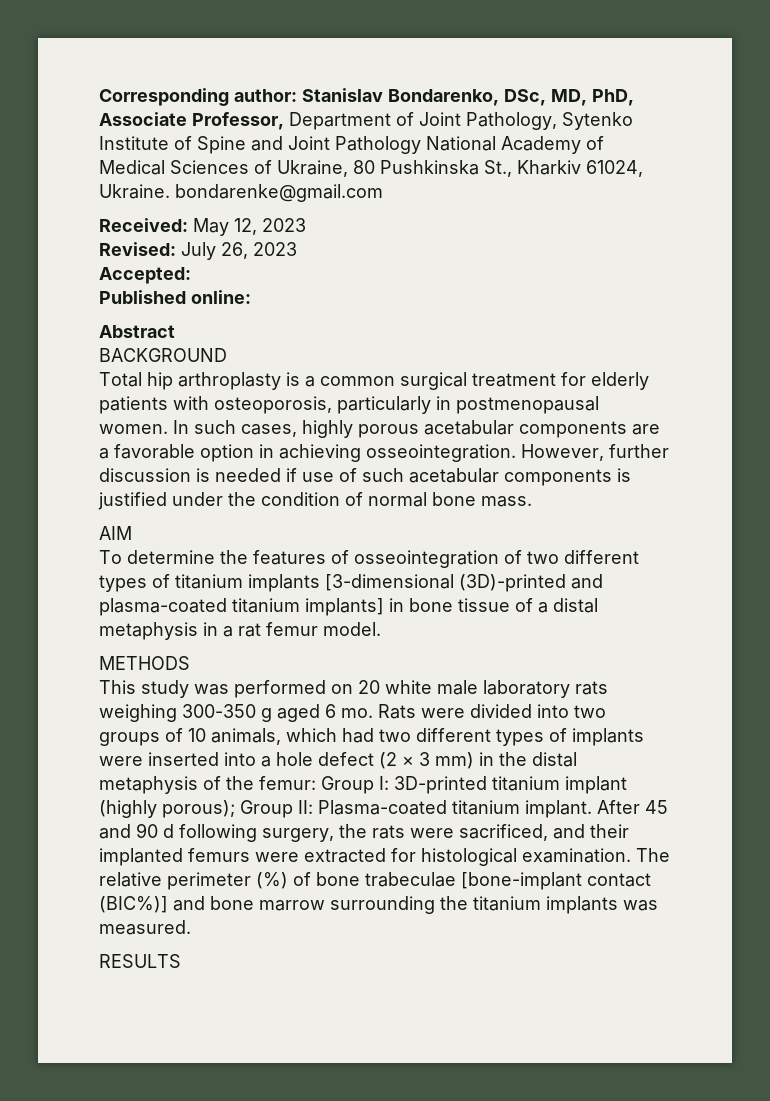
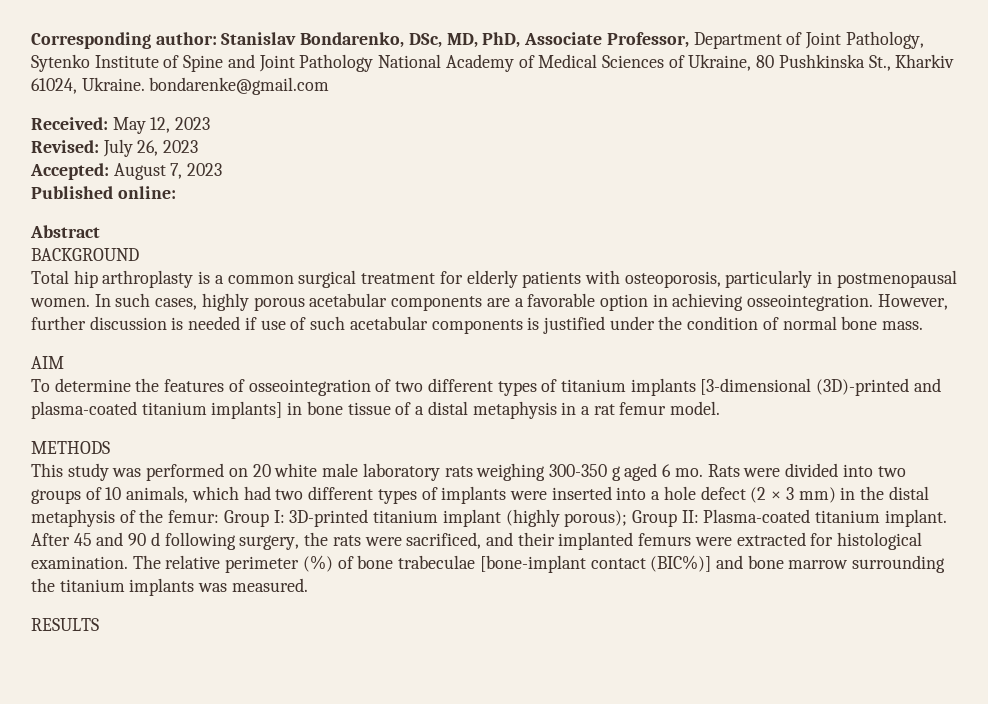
- Accepted:
+ Accepted: August 7, 2023

